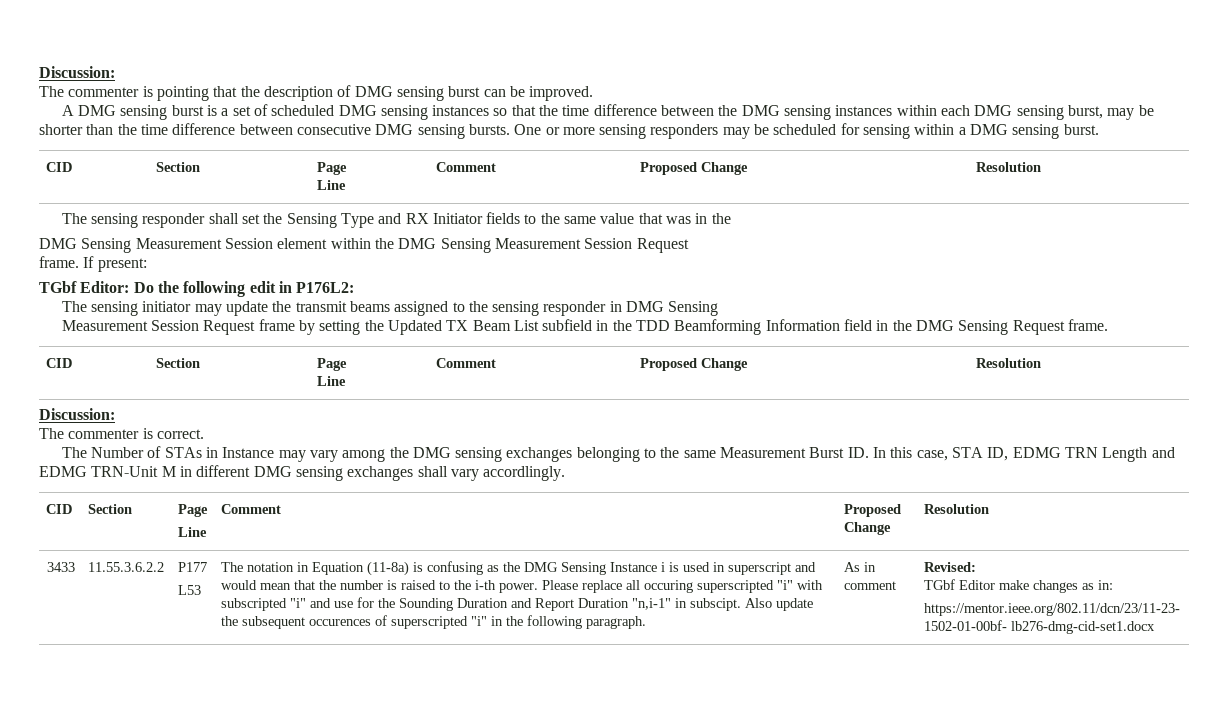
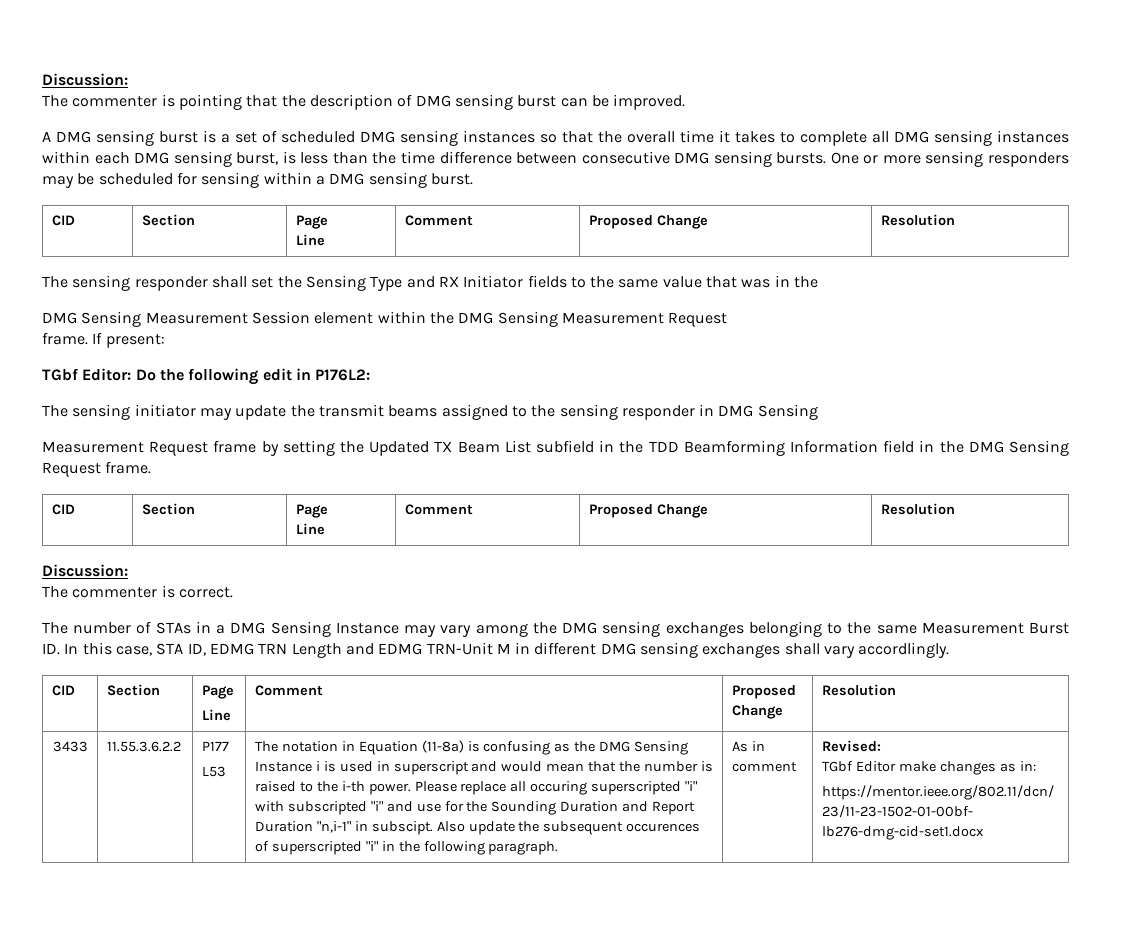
- A DMG sensing burst is a set of scheduled DMG sensing instances so that the time difference between the DMG sensing instances within each DMG sensing burst, may be shorter than the time difference between consecutive DMG sensing bursts.
+ A DMG sensing burst is a set of scheduled DMG sensing instances so that the overall time it takes to complete all DMG sensing instances within each DMG sensing burst, is less than the time difference between consecutive DMG sensing bursts.
- DMG Sensing Measurement Session element within the DMG Sensing Measurement Session Request
+ DMG Sensing Measurement Session element within the DMG Sensing Measurement Request
- Measurement Session Request frame by setting the Updated TX Beam List subfield in the TDD Beamforming Information field in the DMG Sensing Request frame.
+ Measurement Request frame by setting the Updated TX Beam List subfield in the TDD Beamforming Information field in the DMG Sensing Request frame.
- The Number of STAs in Instance may vary among the DMG sensing exchanges belonging to the same Measurement Burst ID. In this case, STA ID, EDMG TRN Length and EDMG TRN-Unit M in different DMG sensing exchanges shall vary accordlingly.
+ The number of STAs in a DMG Sensing Instance may vary among the DMG sensing exchanges belonging to the same Measurement Burst ID. In this case, STA ID, EDMG TRN Length and EDMG TRN-Unit M in different DMG sensing exchanges shall vary accordlingly.

